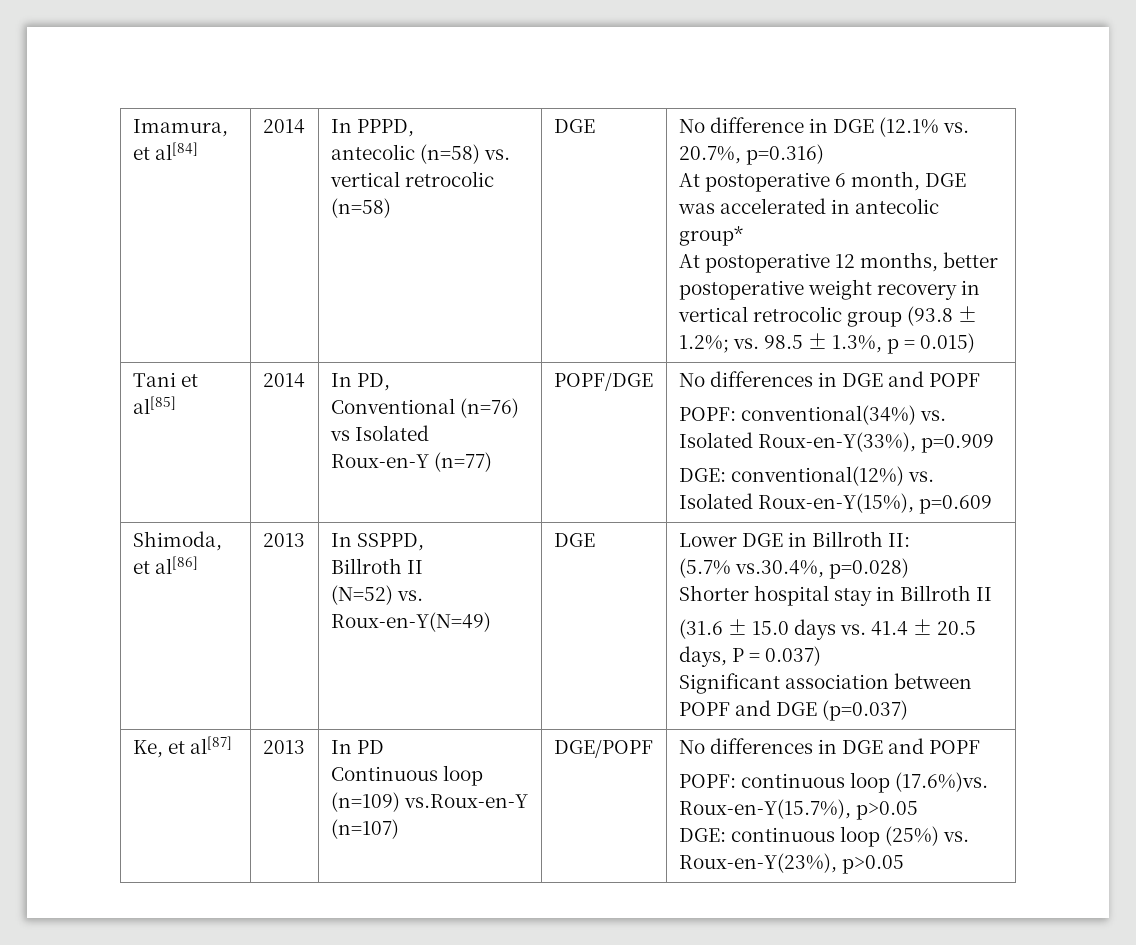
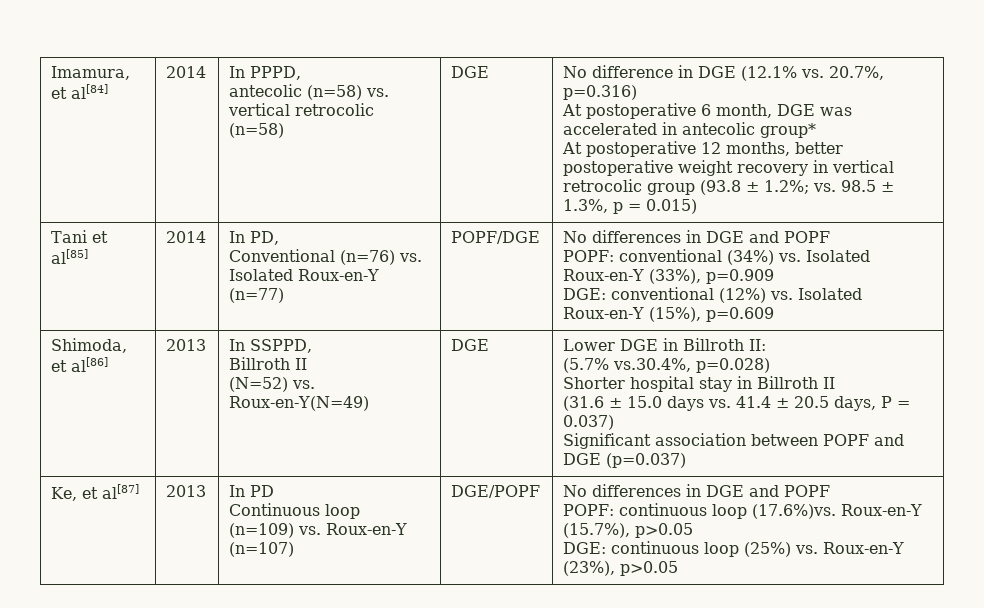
  Tani et al[85] | 2014 | In PD,
- Conventional (n=76) vs Isolated Roux-en-Y (n=77) | POPF/DGE | No differences in DGE and POPF
- POPF: conventional(34%) vs. Isolated Roux-en-Y(33%), p=0.909
- DGE: conventional(12%) vs. Isolated Roux-en-Y(15%), p=0.609
+ Conventional (n=76) vs. Isolated Roux-en-Y (n=77) | POPF/DGE | No differences in DGE and POPF
+ POPF: conventional (34%) vs. Isolated Roux-en-Y (33%), p=0.909
+ DGE: conventional (12%) vs. Isolated Roux-en-Y (15%), p=0.609
  Ke, et al[87] | 2013 | In PD
- Continuous loop (n=109) vs.Roux-en-Y (n=107) | DGE/POPF | No differences in DGE and POPF
- POPF: continuous loop (17.6%)vs. Roux-en-Y(15.7%), p>0.05
- DGE: continuous loop (25%) vs. Roux-en-Y(23%), p>0.05
+ Continuous loop (n=109) vs. Roux-en-Y (n=107) | DGE/POPF | No differences in DGE and POPF
+ POPF: continuous loop (17.6%)vs. Roux-en-Y (15.7%), p>0.05
+ DGE: continuous loop (25%) vs. Roux-en-Y (23%), p>0.05

